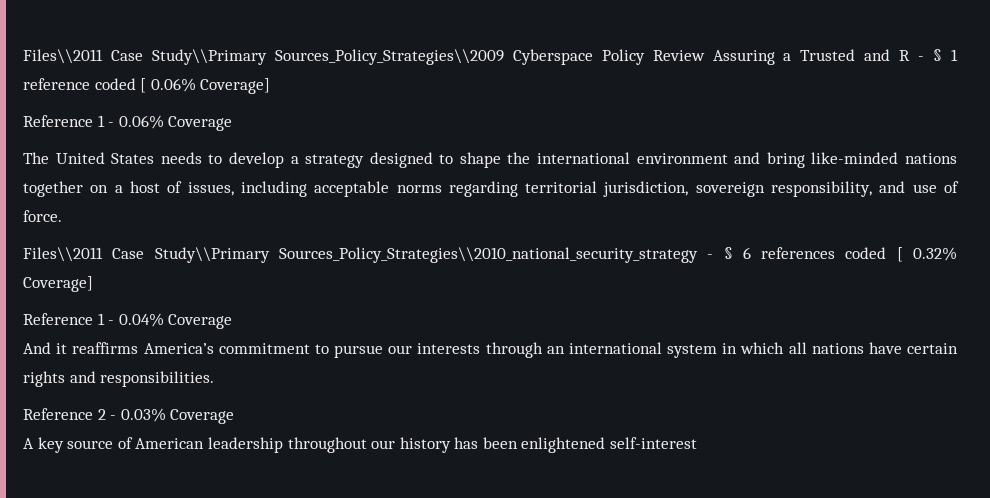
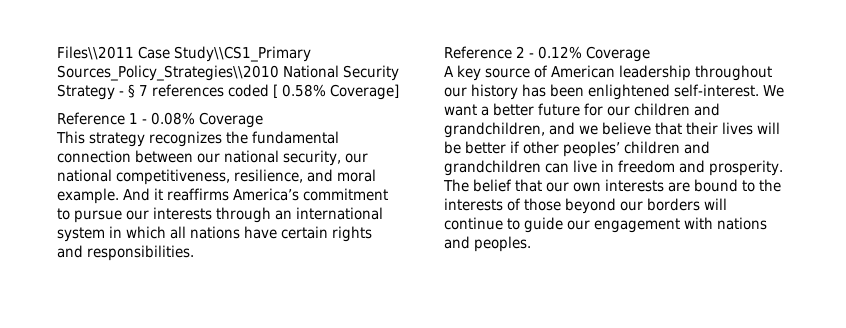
- Files\\2011 Case Study\\Primary Sources_Policy_Strategies\\2009 Cyberspace Policy Review Assuring a Trusted and R - § 1 reference coded [ 0.06% Coverage]
- Reference 1 - 0.06% Coverage
- The United States needs to develop a strategy designed to shape the international environment and bring like-minded nations together on a host of issues, including acceptable norms regarding territorial jurisdiction, sovereign responsibility, and use of force.
- Files\\2011 Case Study\\Primary Sources_Policy_Strategies\\2010_national_security_strategy - § 6 references coded [ 0.32% Coverage]
- Reference 1 - 0.04% Coverage
- And it reaffirms America’s commitment to pursue our interests through an international system in which all nations have certain rights and responsibilities.
+ Files\\2011 Case Study\\CS1_Primary Sources_Policy_Strategies\\2010 National Security Strategy - § 7 references coded [ 0.58% Coverage]
+ Reference 1 - 0.08% Coverage
+ This strategy recognizes the fundamental connection between our national security, our national competitiveness, resilience, and moral example. And it reaffirms America’s commitment to pursue our interests through an international system in which all nations have certain rights and responsibilities.
- Reference 2 - 0.03% Coverage
+ Reference 2 - 0.12% Coverage
- A key source of American leadership throughout our history has been enlightened self-interest
+ A key source of American leadership throughout our history has been enlightened self-interest. We want a better future for our children and grandchildren, and we believe that their lives will be better if other peoples’ children and grandchildren can live in freedom and prosperity. The belief that our own interests are bound to the interests of those beyond our borders will continue to guide our engagement with nations and peoples.

